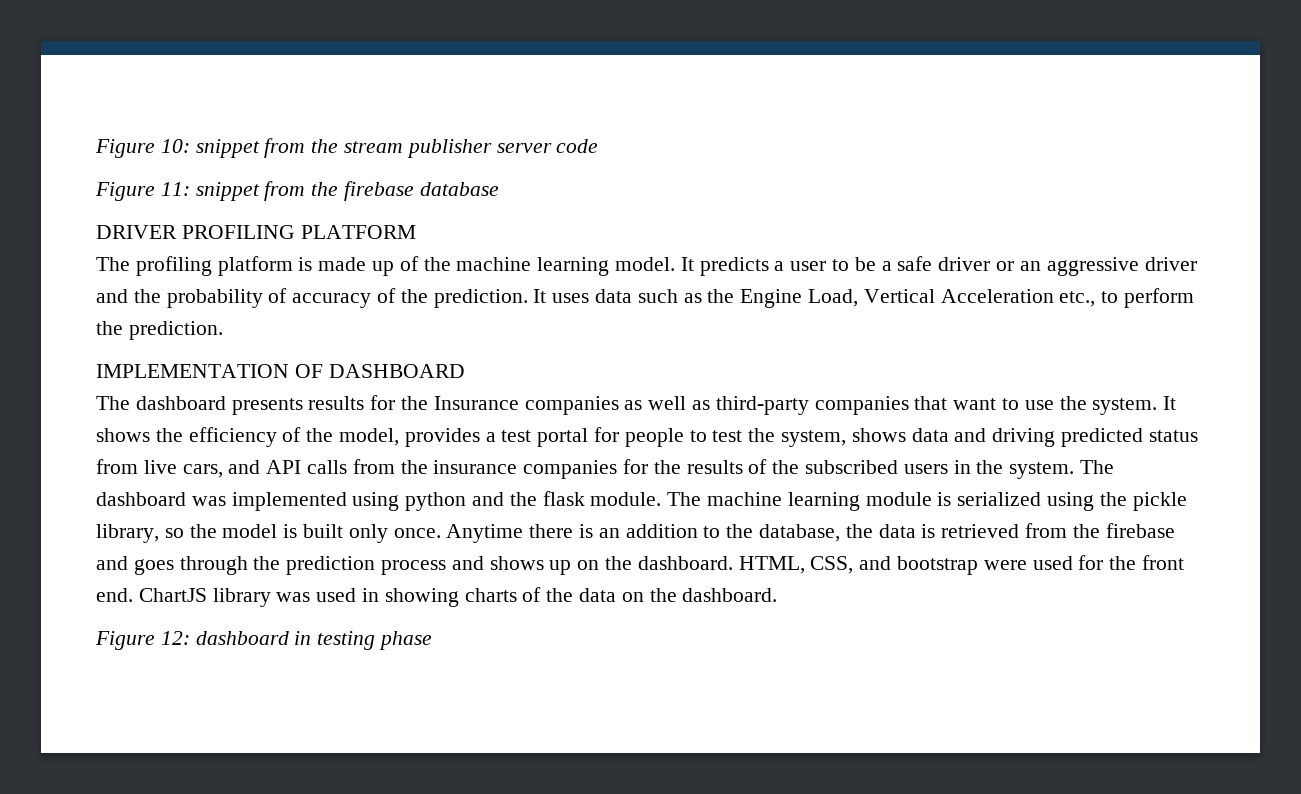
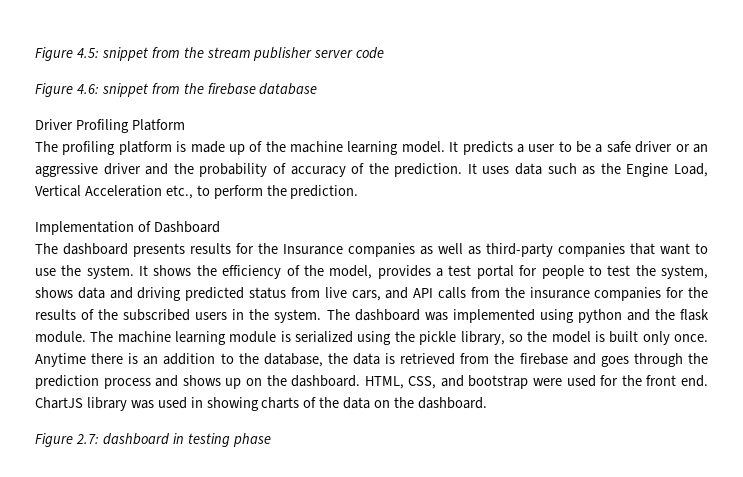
- Figure 10: snippet from the stream publisher server code
+ Figure 4.5: snippet from the stream publisher server code
- Figure 11: snippet from the firebase database
+ Figure 4.6: snippet from the firebase database
- DRIVER PROFILING PLATFORM
+ Driver Profiling Platform
- IMPLEMENTATION OF DASHBOARD
+ Implementation of Dashboard
- Figure 12: dashboard in testing phase
+ Figure 2.7: dashboard in testing phase

